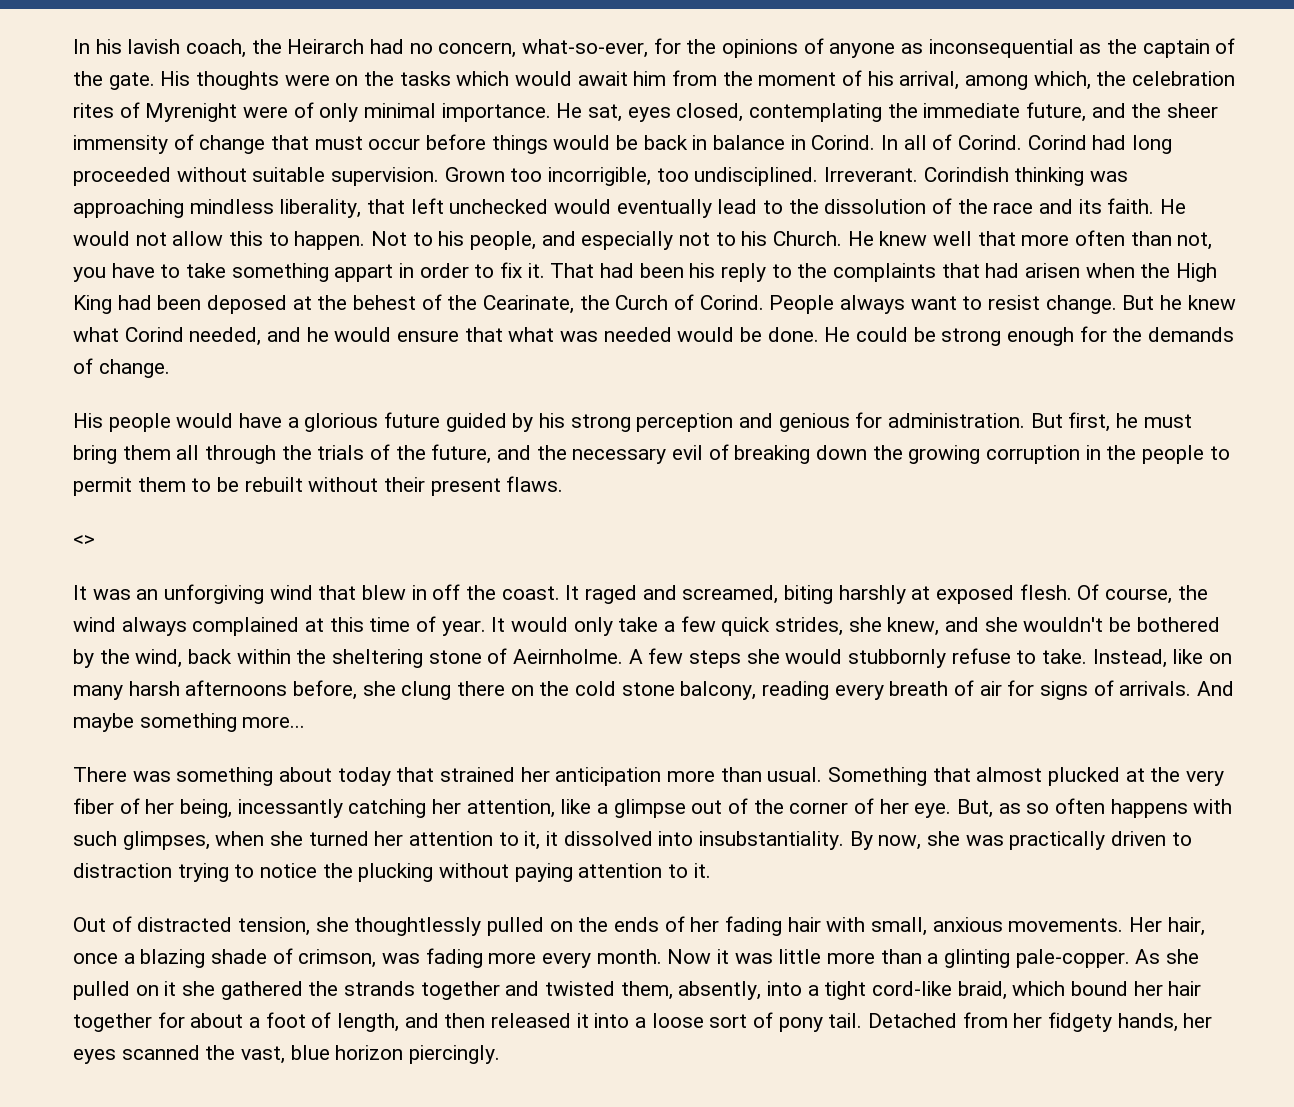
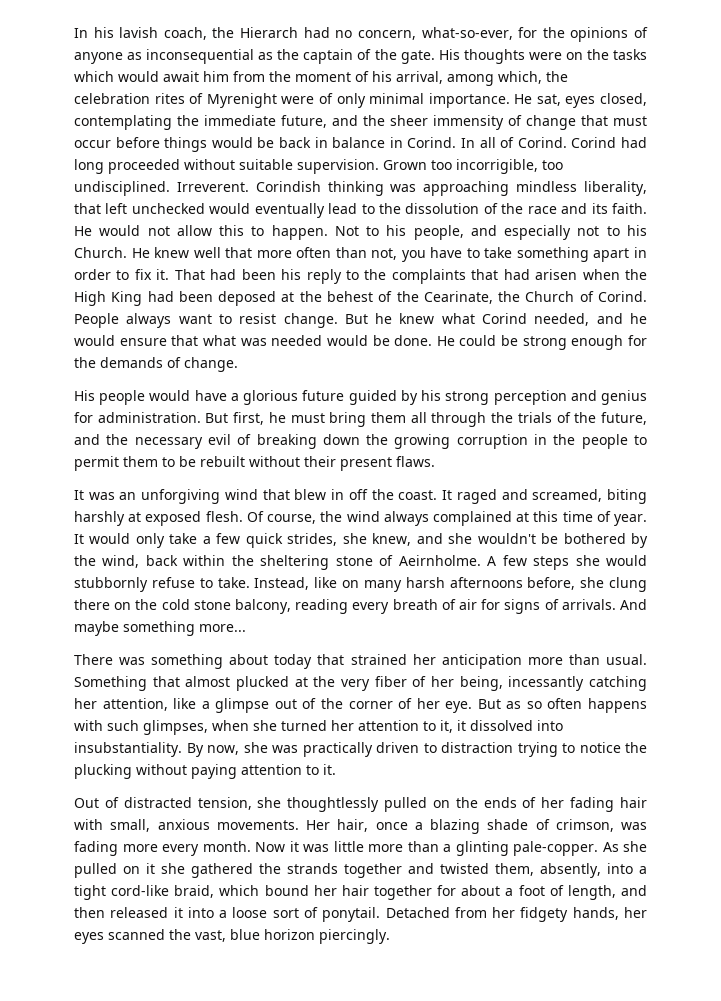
- In his lavish coach, the Heirarch had no concern, what-so-ever, for the opinions of anyone as inconsequential as the captain of the gate.
+ In his lavish coach, the Hierarch had no concern, what-so-ever, for the opinions of anyone as inconsequential as the captain of the gate.
- Irreverant.
+ Irreverent.
- He knew well that more often than not, you have to take something appart in order to fix it.
+ He knew well that more often than not, you have to take something apart in order to fix it.
- That had been his reply to the complaints that had arisen when the High King had been deposed at the behest of the Cearinate, the Curch of Corind.
+ That had been his reply to the complaints that had arisen when the High King had been deposed at the behest of the Cearinate, the Church of Corind.
- His people would have a glorious future guided by his strong perception and genious for administration.
+ His people would have a glorious future guided by his strong perception and genius for administration.
- <>
- But, as so often happens with such glimpses, when she turned her attention to it, it dissolved into insubstantiality.
+ But as so often happens with such glimpses, when she turned her attention to it, it dissolved into insubstantiality.
- As she pulled on it she gathered the strands together and twisted them, absently, into a tight cord-like braid, which bound her hair together for about a foot of length, and then released it into a loose sort of pony tail.
+ As she pulled on it she gathered the strands together and twisted them, absently, into a tight cord-like braid, which bound her hair together for about a foot of length, and then released it into a loose sort of ponytail.

